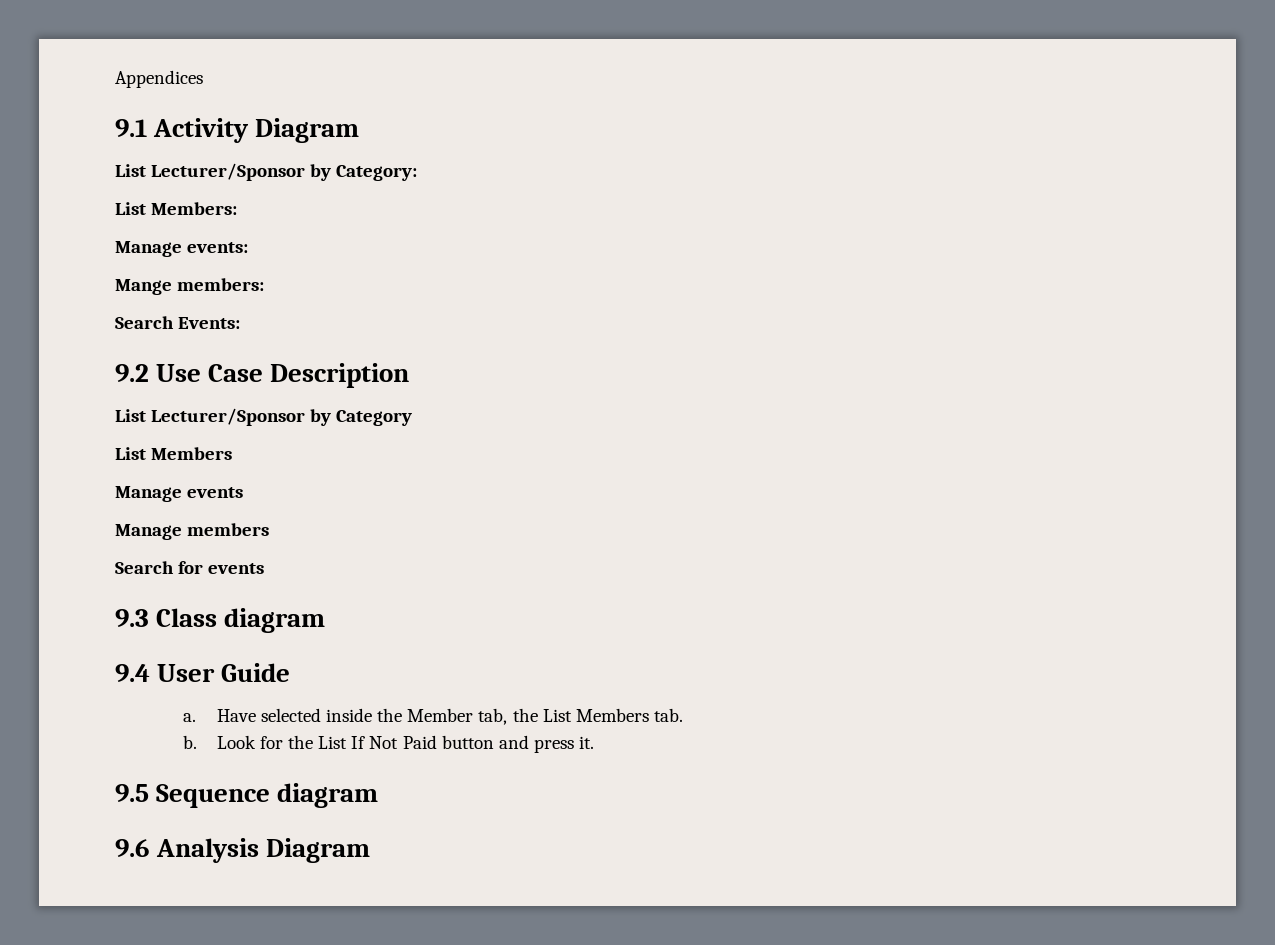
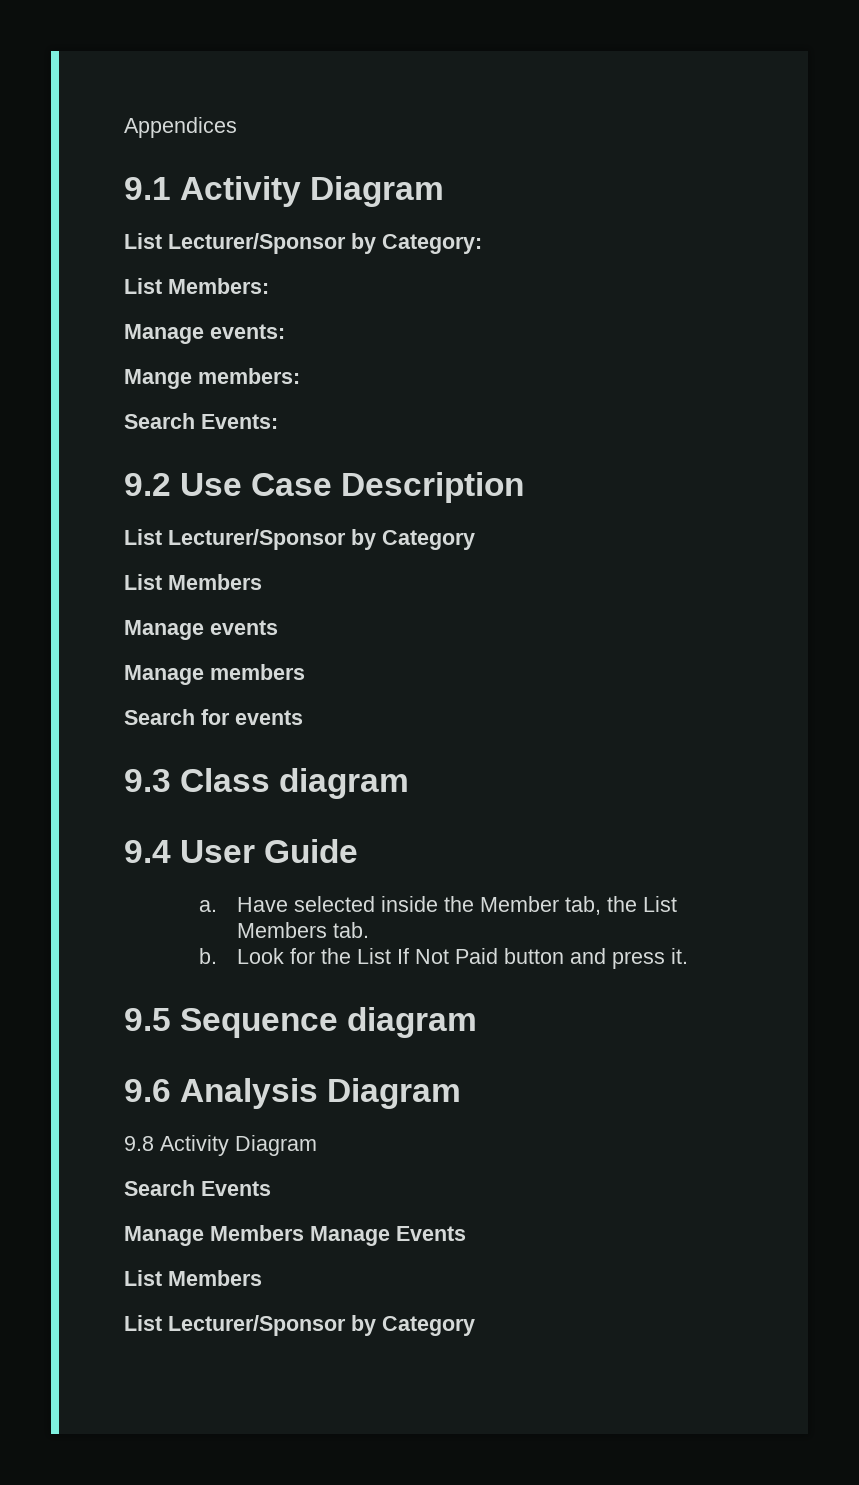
+ 9.8 Activity Diagram
+ Search Events
+ Manage Members Manage Events
+ List Members
+ List Lecturer/Sponsor by Category

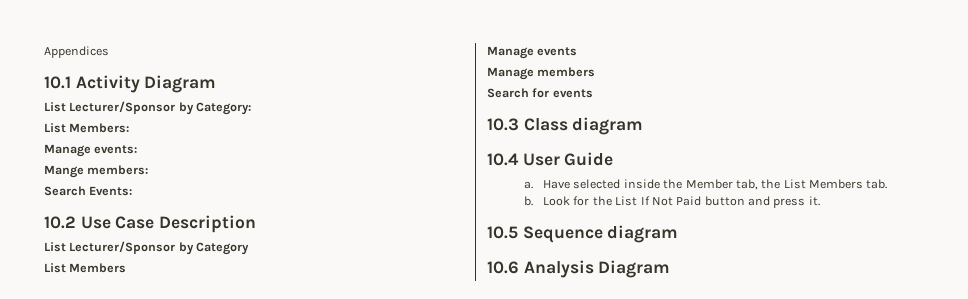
- 9.1 Activity Diagram
+ 10.1 Activity Diagram
- 9.2 Use Case Description
+ 10.2 Use Case Description
- 9.3 Class diagram
+ 10.3 Class diagram
- 9.4 User Guide
+ 10.4 User Guide
- 9.5 Sequence diagram
+ 10.5 Sequence diagram
- 9.6 Analysis Diagram
+ 10.6 Analysis Diagram
- 9.8 Activity Diagram
- Search Events
- Manage Members Manage Events
- List Members
- List Lecturer/Sponsor by Category

